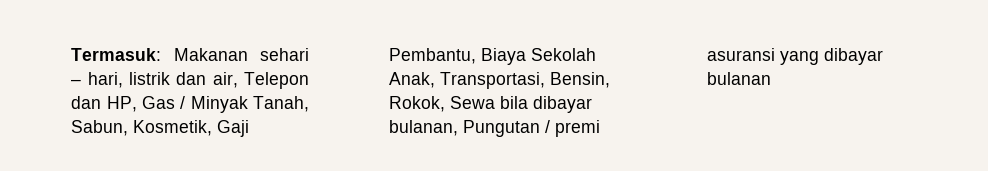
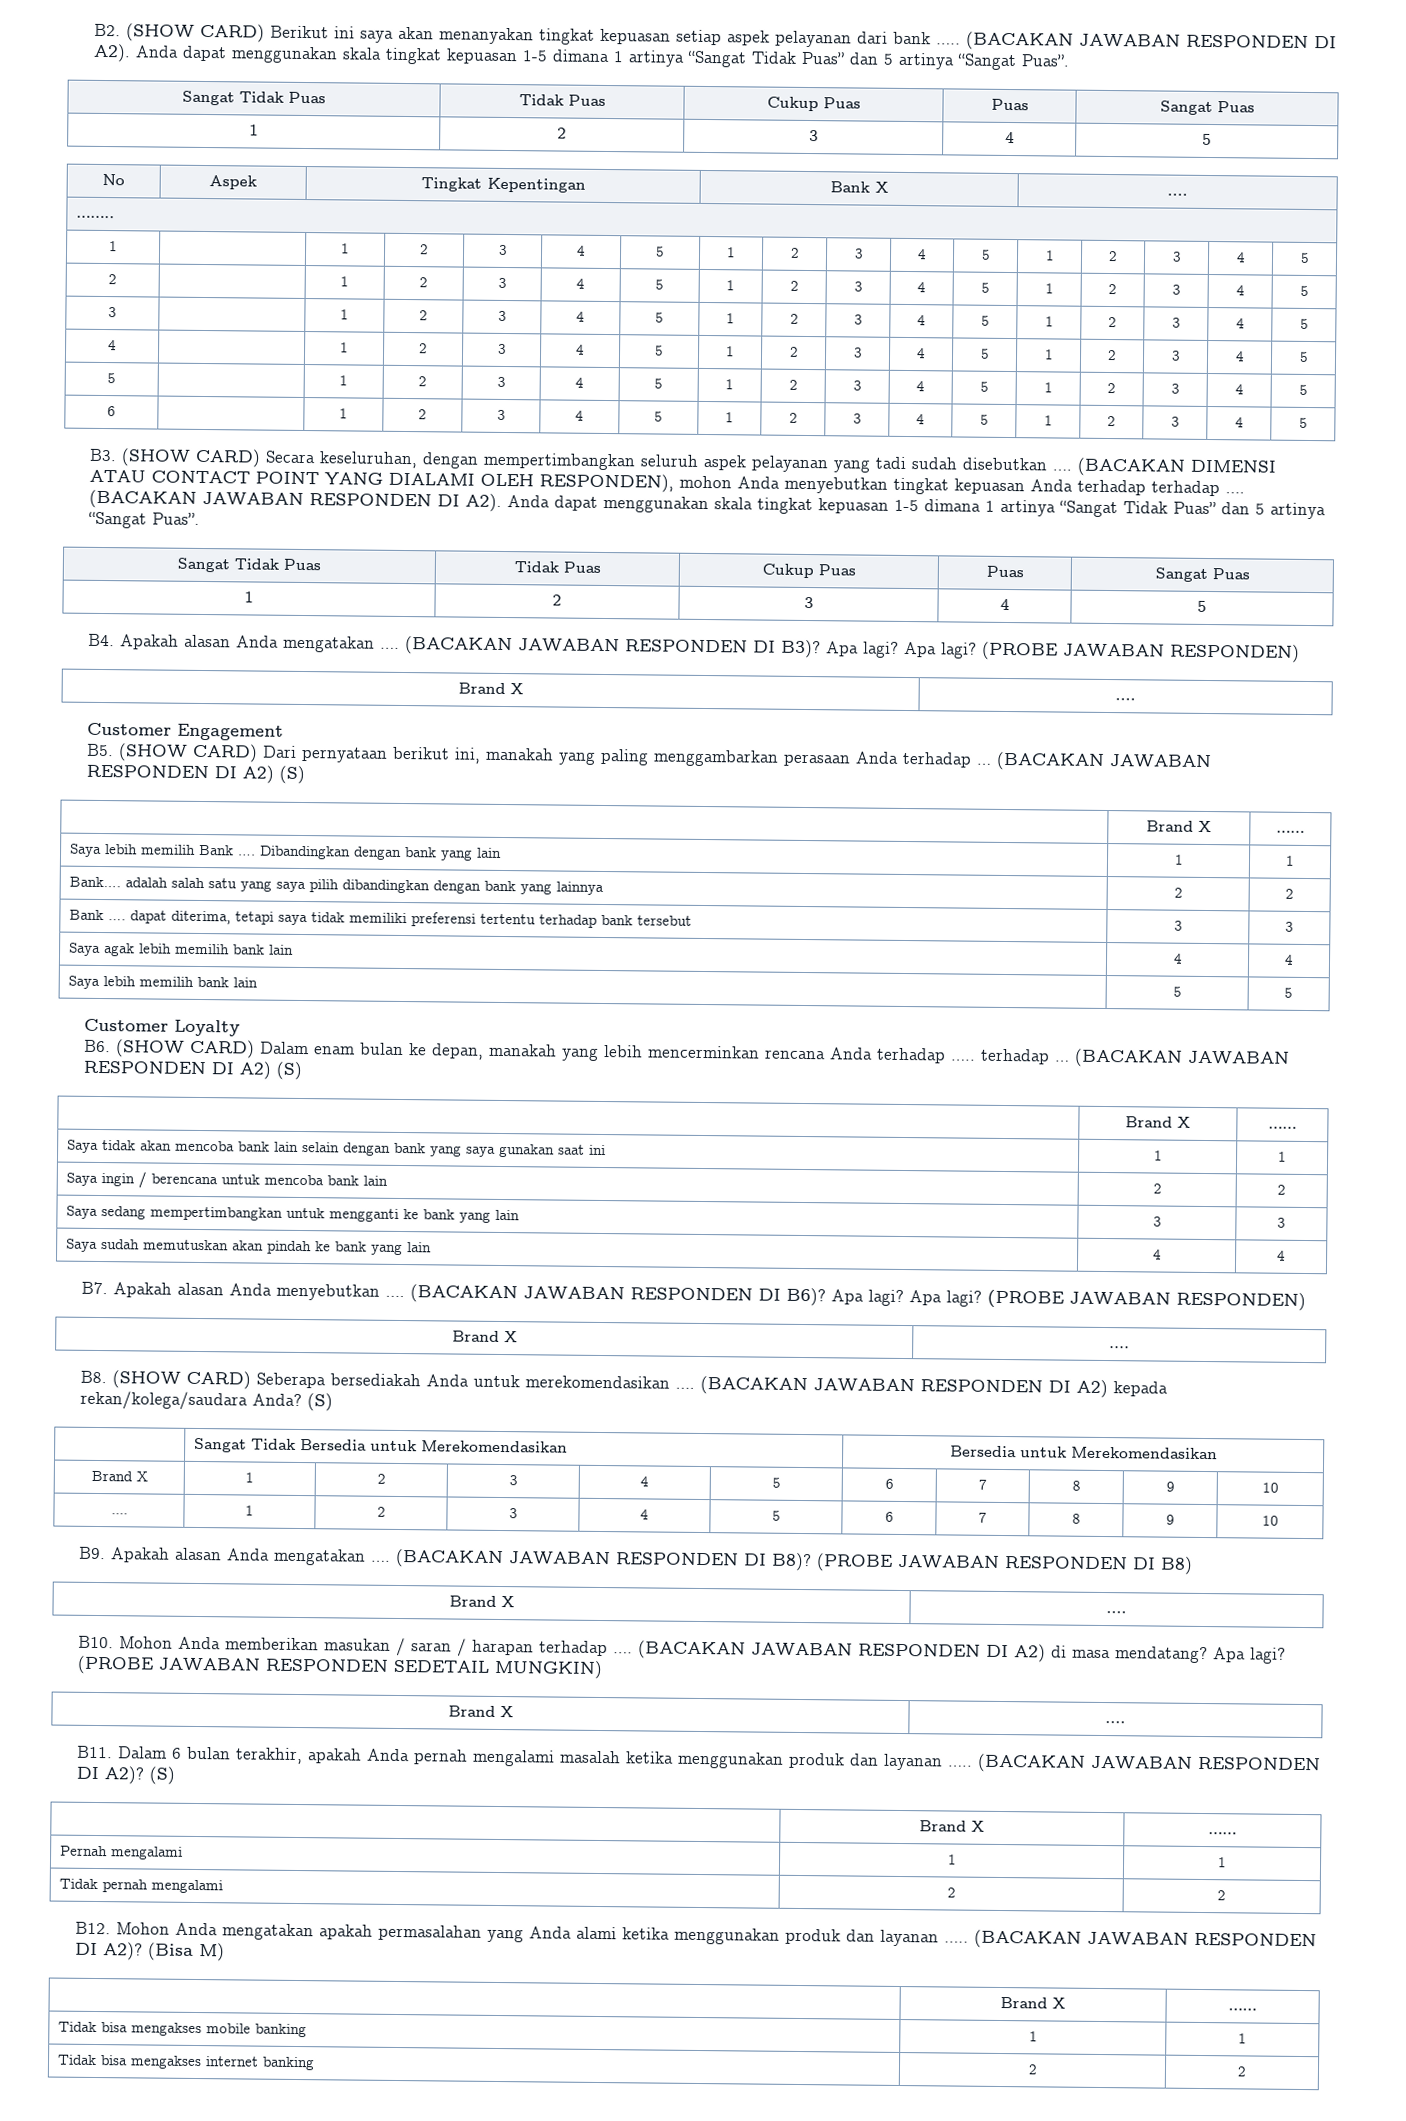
- Termasuk: Makanan sehari – hari, listrik dan air, Telepon dan HP, Gas / Minyak Tanah, Sabun, Kosmetik, Gaji Pembantu, Biaya Sekolah Anak, Transportasi, Bensin, Rokok, Sewa bila dibayar bulanan, Pungutan / premi asuransi yang dibayar bulanan
+ B2. (SHOW CARD) Berikut ini saya akan menanyakan tingkat kepuasan setiap aspek pelayanan dari bank ….. (BACAKAN JAWABAN RESPONDEN DI A2). Anda dapat menggunakan skala tingkat kepuasan 1-5 dimana 1 artinya “Sangat Tidak Puas” dan 5 artinya “Sangat Puas”.
+ Sangat Tidak Puas | Tidak Puas | Cukup Puas | Puas | Sangat Puas
+ 1 | 2 | 3 | 4 | 5
+ No | Aspek | Tingkat Kepentingan | Bank X | ....
+ ……..
+ 1 | | 1 | 2 | 3 | 4 | 5 | 1 | 2 | 3 | 4 | 5 | 1 | 2 | 3 | 4 | 5
+ 2 | | 1 | 2 | 3 | 4 | 5 | 1 | 2 | 3 | 4 | 5 | 1 | 2 | 3 | 4 | 5
+ 3 | | 1 | 2 | 3 | 4 | 5 | 1 | 2 | 3 | 4 | 5 | 1 | 2 | 3 | 4 | 5
+ 4 | | 1 | 2 | 3 | 4 | 5 | 1 | 2 | 3 | 4 | 5 | 1 | 2 | 3 | 4 | 5
+ 5 | | 1 | 2 | 3 | 4 | 5 | 1 | 2 | 3 | 4 | 5 | 1 | 2 | 3 | 4 | 5
+ 6 | | 1 | 2 | 3 | 4 | 5 | 1 | 2 | 3 | 4 | 5 | 1 | 2 | 3 | 4 | 5
+ B3. (SHOW CARD) Secara keseluruhan, dengan mempertimbangkan seluruh aspek pelayanan yang tadi sudah disebutkan …. (BACAKAN DIMENSI ATAU CONTACT POINT YANG DIALAMI OLEH RESPONDEN), mohon Anda menyebutkan tingkat kepuasan Anda terhadap terhadap …. (BACAKAN JAWABAN RESPONDEN DI A2). Anda dapat menggunakan skala tingkat kepuasan 1-5 dimana 1 artinya “Sangat Tidak Puas” dan 5 artinya “Sangat Puas”.
+ Sangat Tidak Puas | Tidak Puas | Cukup Puas | Puas | Sangat Puas
+ 1 | 2 | 3 | 4 | 5
+ B4. Apakah alasan Anda mengatakan …. (BACAKAN JAWABAN RESPONDEN DI B3)? Apa lagi? Apa lagi? (PROBE JAWABAN RESPONDEN)
+ Brand X | ....
+ Customer Engagement
+ B5. (SHOW CARD) Dari pernyataan berikut ini, manakah yang paling menggambarkan perasaan Anda terhadap … (BACAKAN JAWABAN RESPONDEN DI A2) (S)
+ | Brand X | ……
+ Saya lebih memilih Bank …. Dibandingkan dengan bank yang lain | 1 | 1
+ Bank…. adalah salah satu yang saya pilih dibandingkan dengan bank yang lainnya | 2 | 2
+ Bank …. dapat diterima, tetapi saya tidak memiliki preferensi tertentu terhadap bank tersebut | 3 | 3
+ Saya agak lebih memilih bank lain | 4 | 4
+ Saya lebih memilih bank lain | 5 | 5
+ Customer Loyalty
+ B6. (SHOW CARD) Dalam enam bulan ke depan, manakah yang lebih mencerminkan rencana Anda terhadap ….. terhadap … (BACAKAN JAWABAN RESPONDEN DI A2) (S)
+ | Brand X | ……
+ Saya tidak akan mencoba bank lain selain dengan bank yang saya gunakan saat ini | 1 | 1
+ Saya ingin / berencana untuk mencoba bank lain | 2 | 2
+ Saya sedang mempertimbangkan untuk mengganti ke bank yang lain | 3 | 3
+ Saya sudah memutuskan akan pindah ke bank yang lain | 4 | 4
+ B7. Apakah alasan Anda menyebutkan …. (BACAKAN JAWABAN RESPONDEN DI B6)? Apa lagi? Apa lagi? (PROBE JAWABAN RESPONDEN)
+ Brand X | ....
+ B8. (SHOW CARD) Seberapa bersediakah Anda untuk merekomendasikan …. (BACAKAN JAWABAN RESPONDEN DI A2) kepada rekan/kolega/saudara Anda? (S)
+ | Sangat Tidak Bersedia untuk Merekomendasikan | Bersedia untuk Merekomendasikan
+ Brand X | 1 | 2 | 3 | 4 | 5 | 6 | 7 | 8 | 9 | 10
+ .... | 1 | 2 | 3 | 4 | 5 | 6 | 7 | 8 | 9 | 10
+ B9. Apakah alasan Anda mengatakan …. (BACAKAN JAWABAN RESPONDEN DI B8)? (PROBE JAWABAN RESPONDEN DI B8)
+ Brand X | ....
+ B10. Mohon Anda memberikan masukan / saran / harapan terhadap …. (BACAKAN JAWABAN RESPONDEN DI A2) di masa mendatang? Apa lagi? (PROBE JAWABAN RESPONDEN SEDETAIL MUNGKIN)
+ Brand X | ....
+ B11. Dalam 6 bulan terakhir, apakah Anda pernah mengalami masalah ketika menggunakan produk dan layanan ….. (BACAKAN JAWABAN RESPONDEN DI A2)? (S)
+ | Brand X | ……
+ Pernah mengalami | 1 | 1
+ Tidak pernah mengalami | 2 | 2
+ B12. Mohon Anda mengatakan apakah permasalahan yang Anda alami ketika menggunakan produk dan layanan ….. (BACAKAN JAWABAN RESPONDEN DI A2)? (Bisa M)
+ | Brand X | ……
+ Tidak bisa mengakses mobile banking | 1 | 1
+ Tidak bisa mengakses internet banking | 2 | 2

